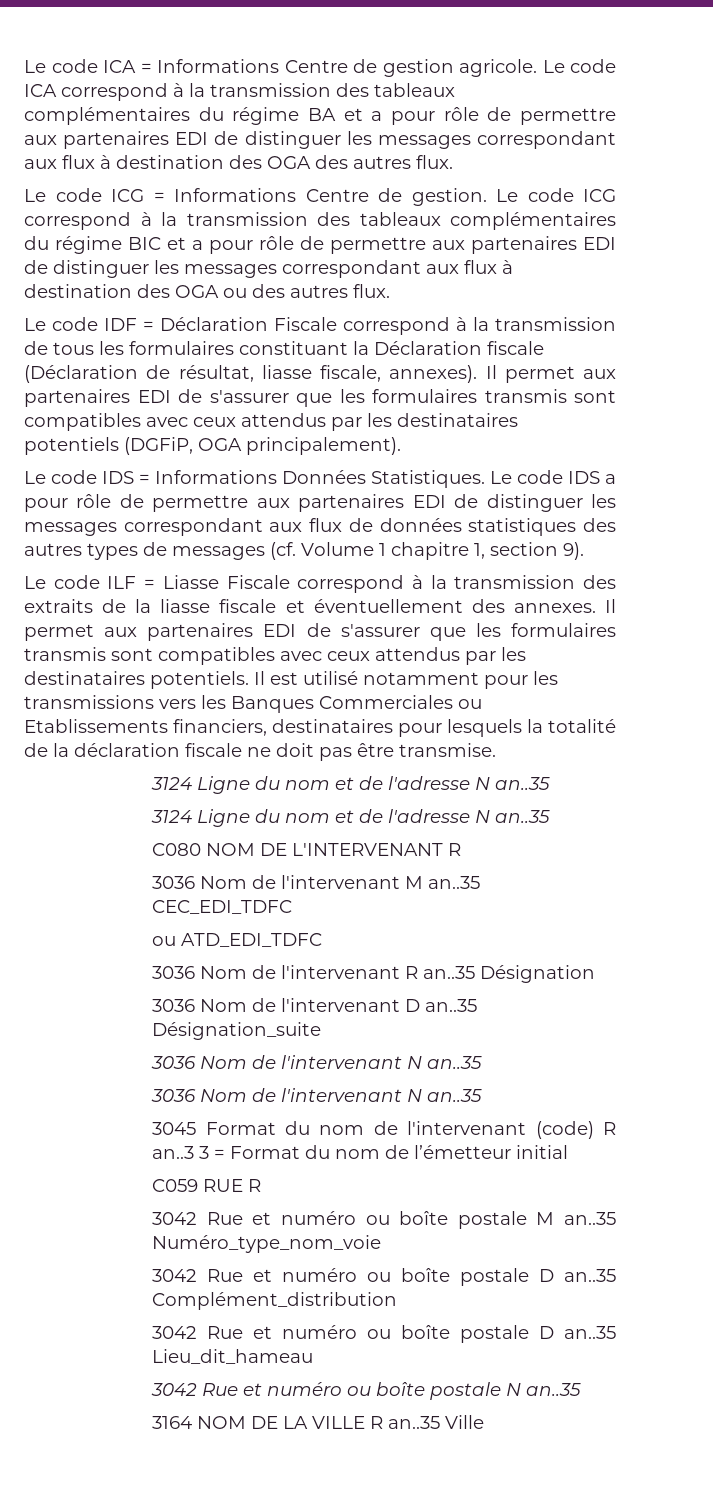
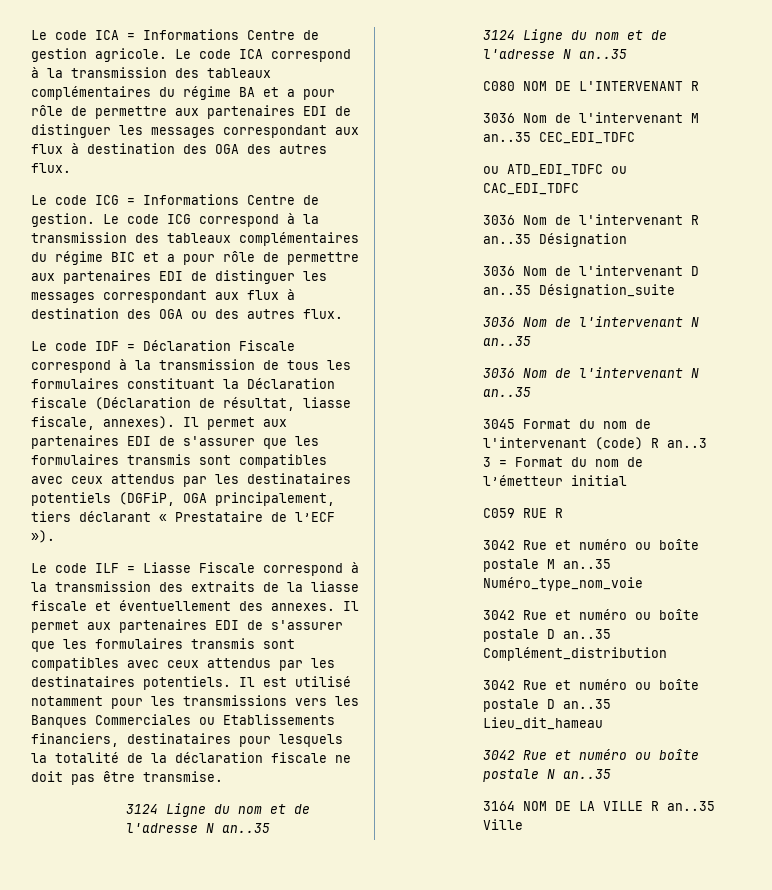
- Il permet aux partenaires EDI de s'assurer que les formulaires transmis sont compatibles avec ceux attendus par les destinataires potentiels (DGFiP, OGA principalement).
- Le code IDS = Informations Données Statistiques. Le code IDS a pour rôle de permettre aux partenaires EDI de distinguer les messages correspondant aux flux de données statistiques des autres types de messages (cf. Volume 1 chapitre 1, section 9).
+ Il permet aux partenaires EDI de s'assurer que les formulaires transmis sont compatibles avec ceux attendus par les destinataires potentiels (DGFiP, OGA principalement, tiers déclarant « Prestataire de l’ECF »).
- ou ATD_EDI_TDFC
+ ou ATD_EDI_TDFC ou CAC_EDI_TDFC

